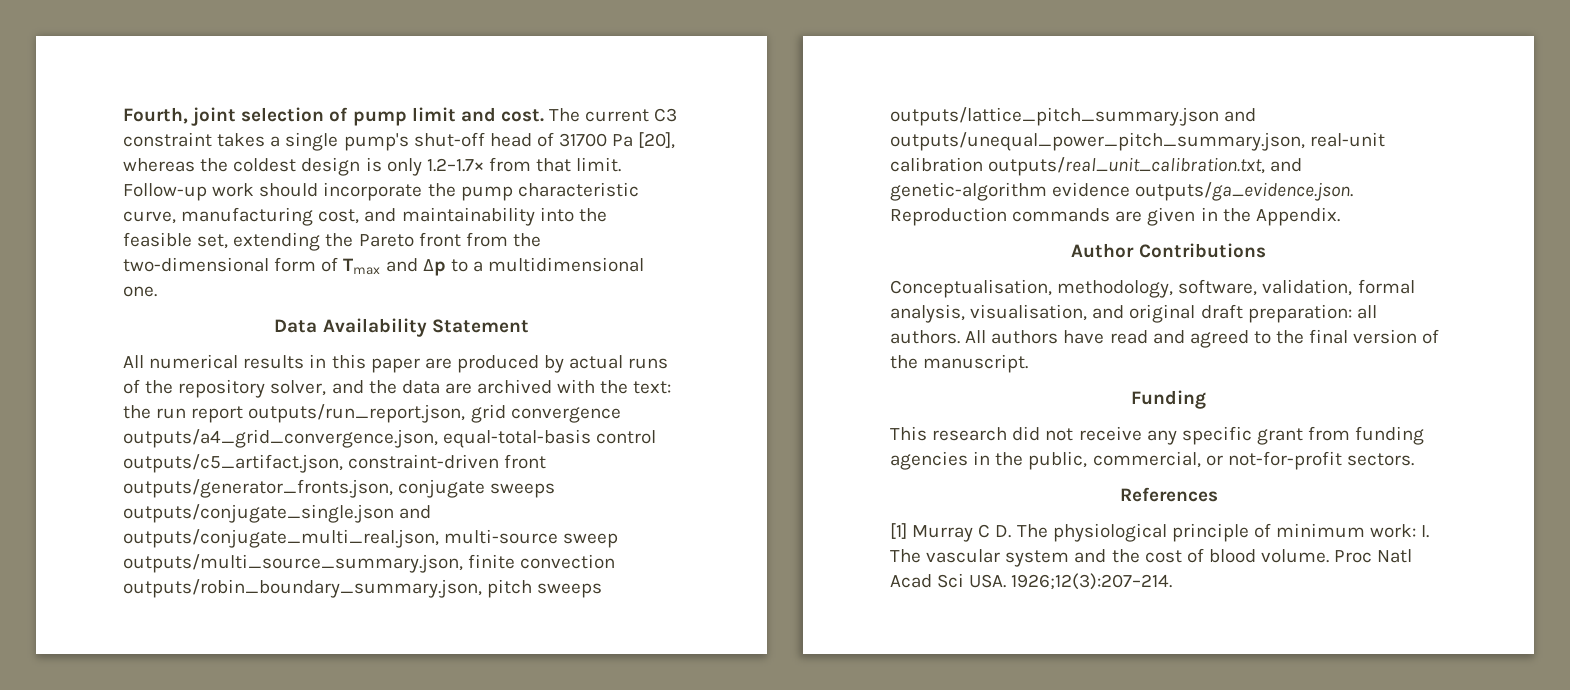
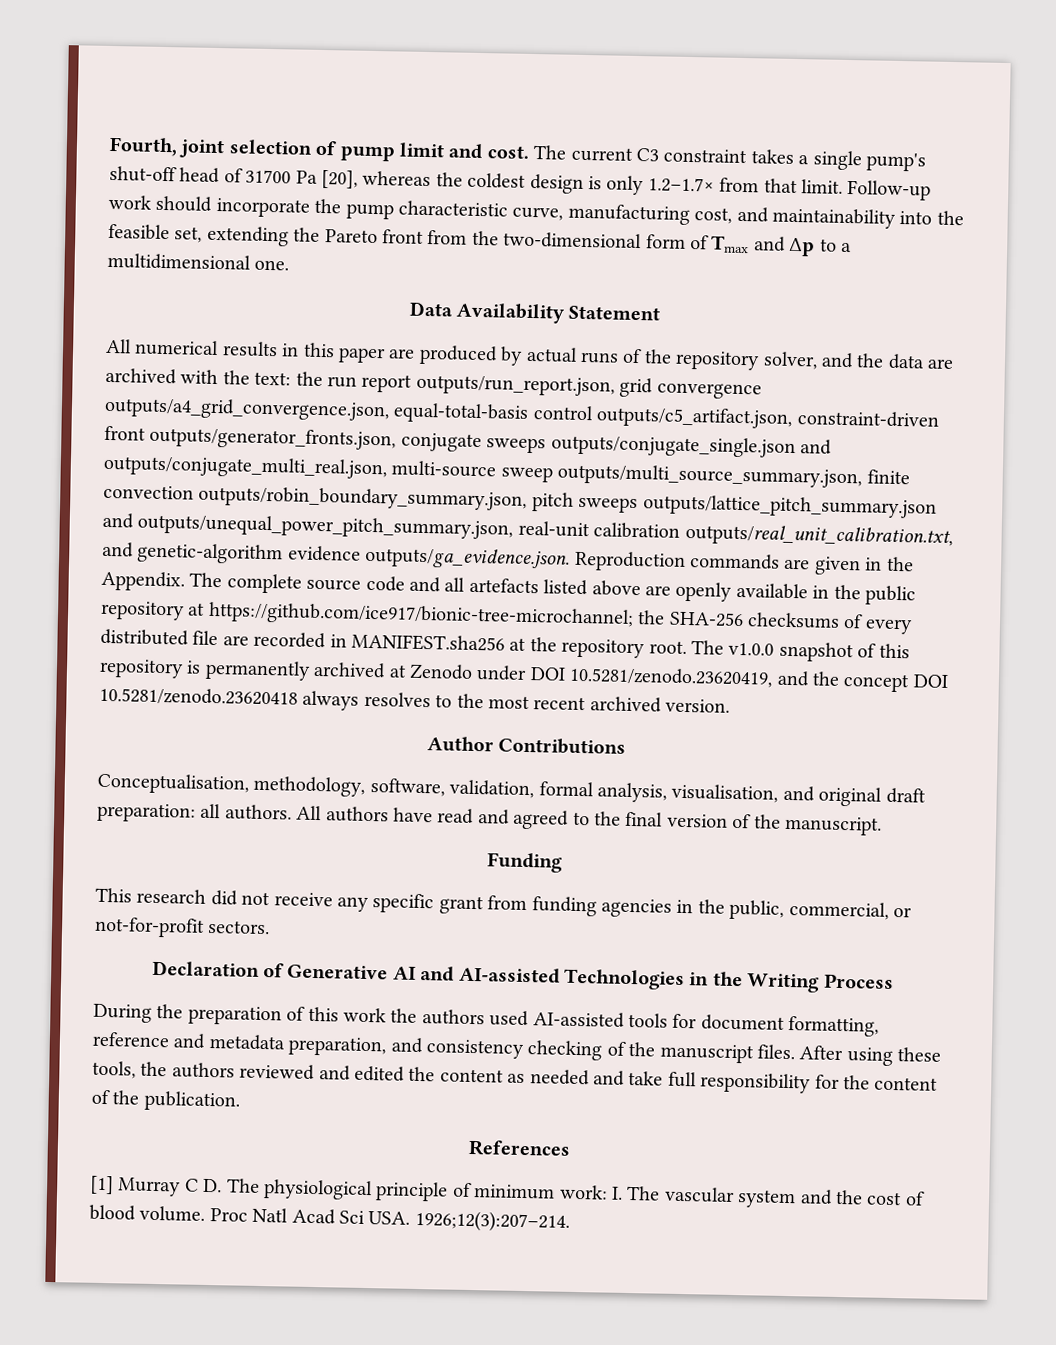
+ The complete source code and all artefacts listed above are openly available in the public repository at https://github.com/ice917/bionic-tree-microchannel; the SHA-256 checksums of every distributed file are recorded in MANIFEST.sha256 at the repository root. The v1.0.0 snapshot of this repository is permanently archived at Zenodo under DOI 10.5281/zenodo.23620419, and the concept DOI 10.5281/zenodo.23620418 always resolves to the most recent archived version.
+ Declaration of Generative AI and AI-assisted Technologies in the Writing Process
+ During the preparation of this work the authors used AI-assisted tools for document formatting, reference and metadata preparation, and consistency checking of the manuscript files. After using these tools, the authors reviewed and edited the content as needed and take full responsibility for the content of the publication.

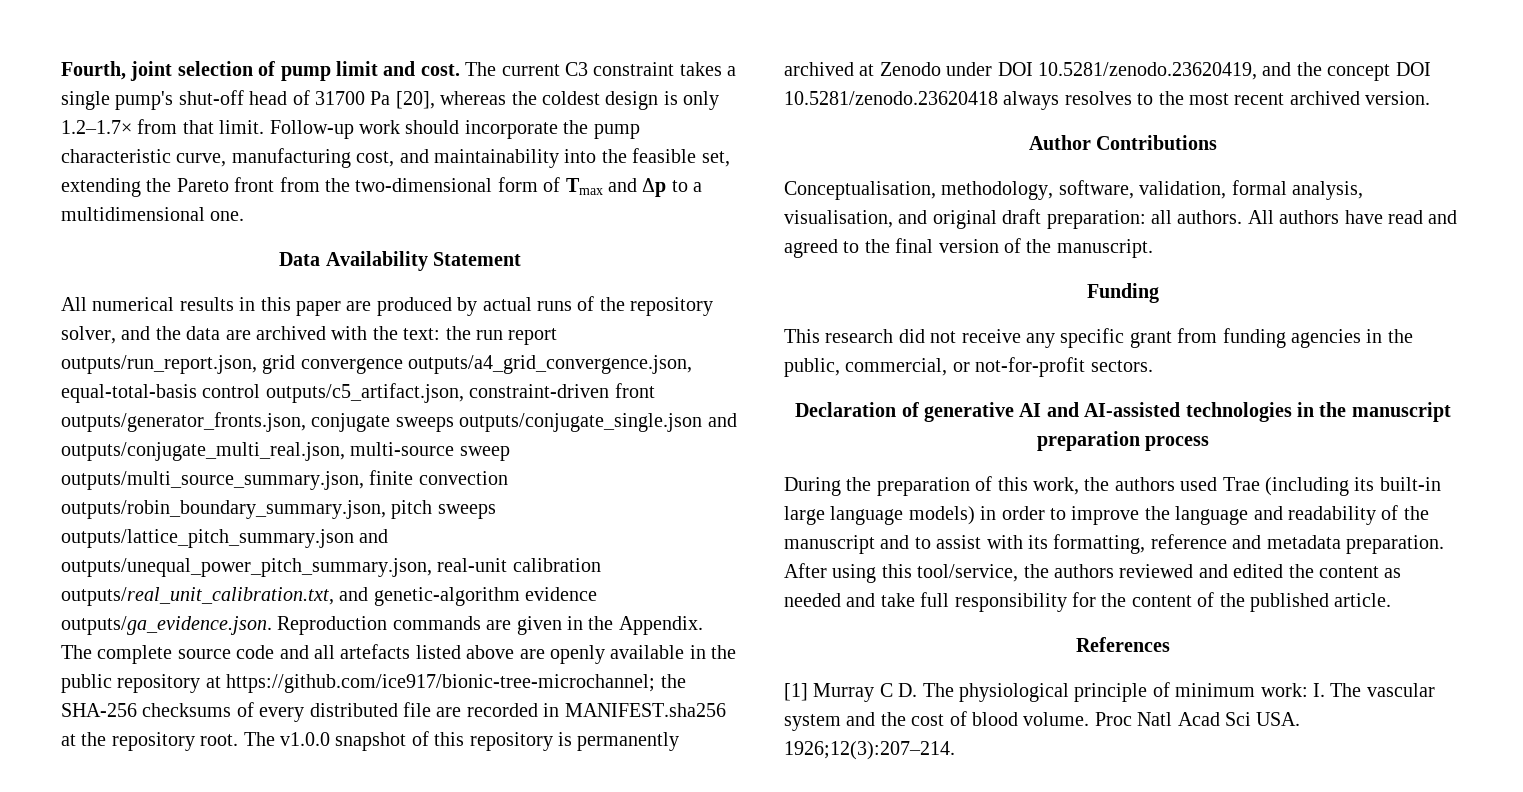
- Declaration of Generative AI and AI-assisted Technologies in the Writing Process
+ Declaration of generative AI and AI-assisted technologies in the manuscript preparation process
- During the preparation of this work the authors used AI-assisted tools for document formatting, reference and metadata preparation, and consistency checking of the manuscript files. After using these tools, the authors reviewed and edited the content as needed and take full responsibility for the content of the publication.
+ During the preparation of this work, the authors used Trae (including its built-in large language models) in order to improve the language and readability of the manuscript and to assist with its formatting, reference and metadata preparation. After using this tool/service, the authors reviewed and edited the content as needed and take full responsibility for the content of the published article.

